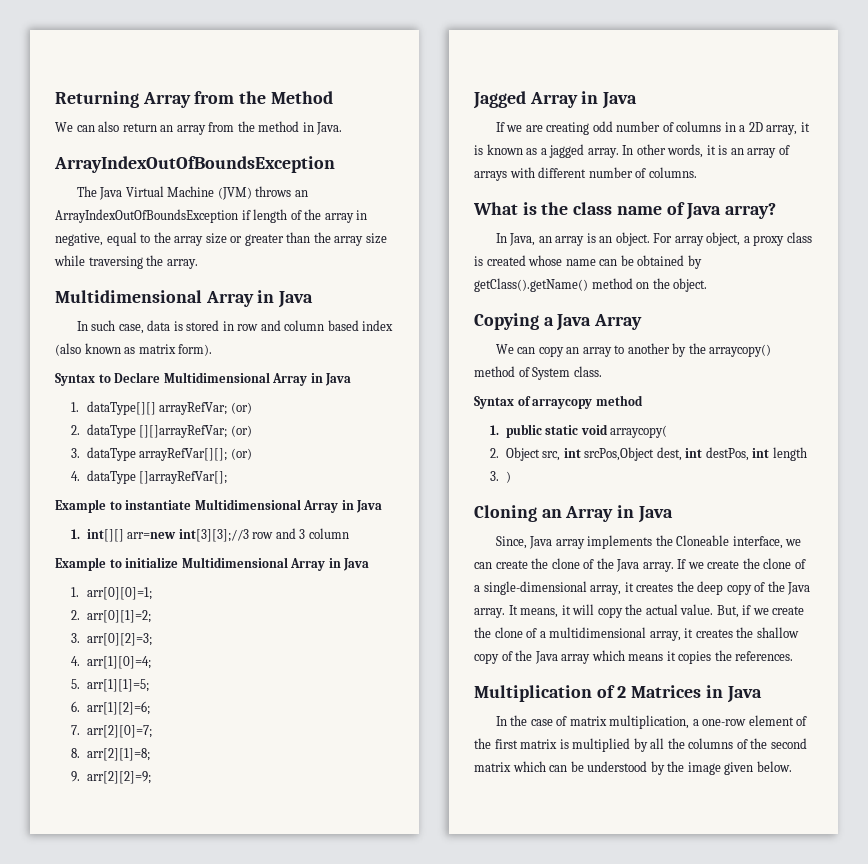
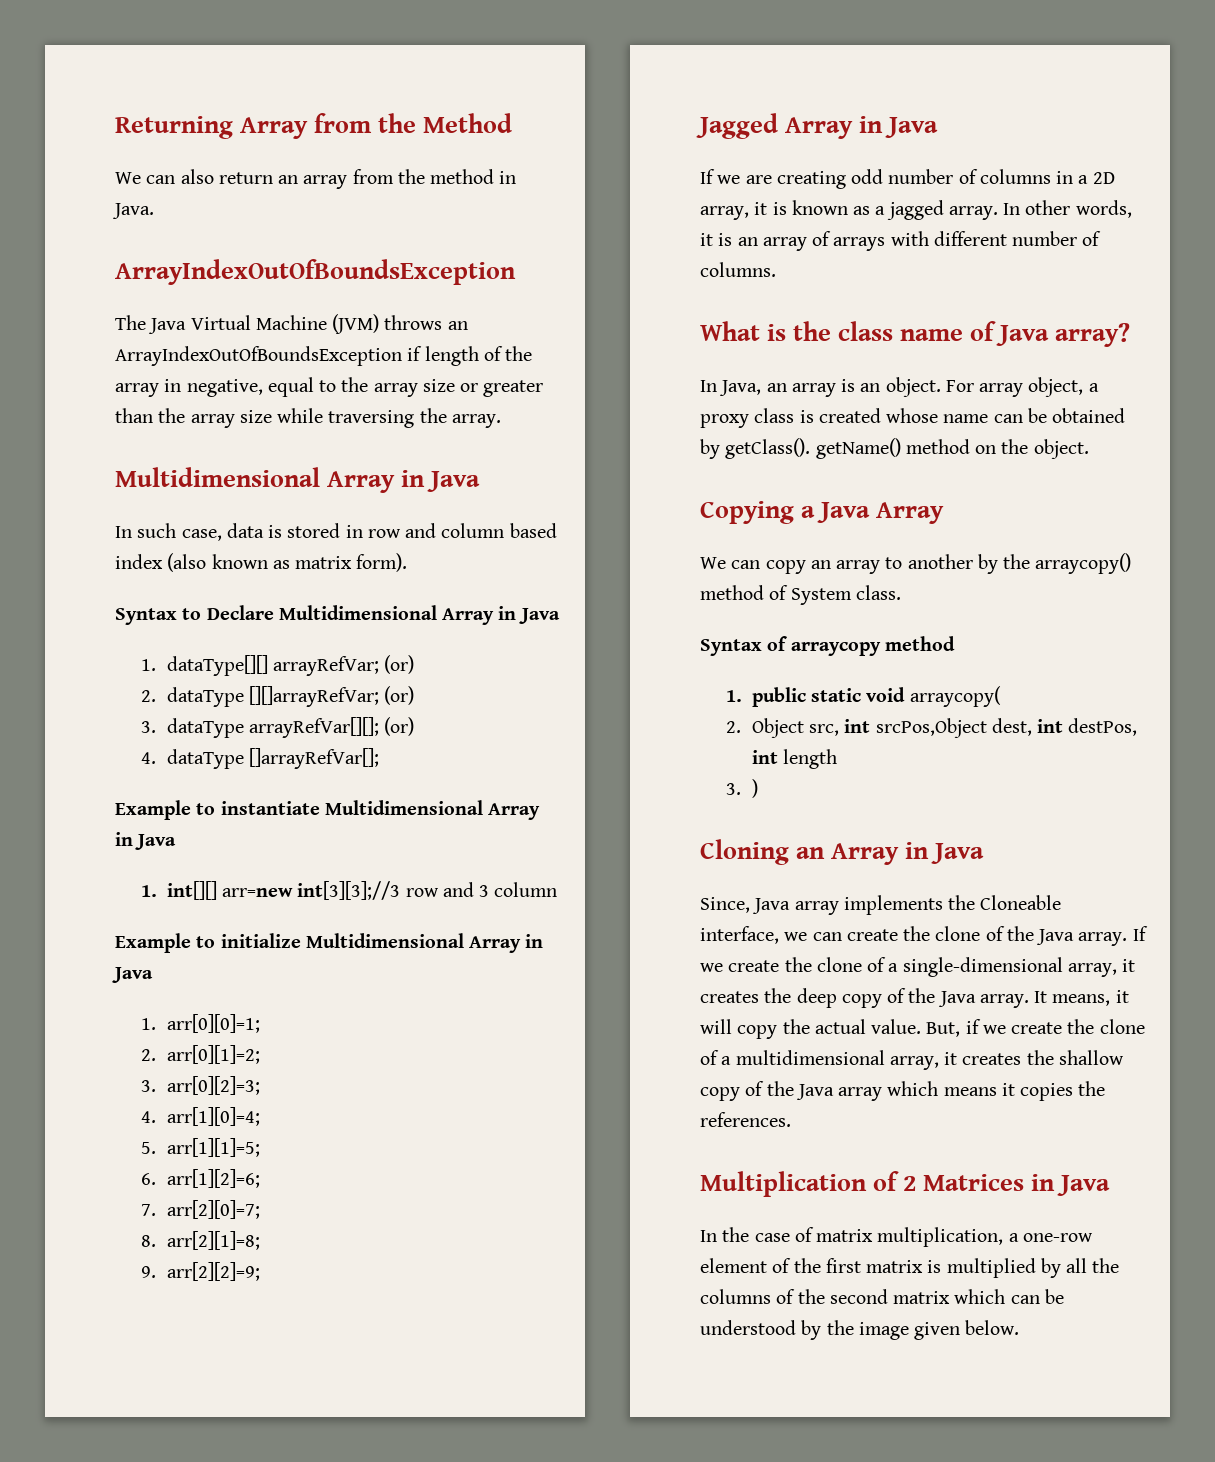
- For array object, a proxy class is created whose name can be obtained by getClass().getName() method on the object.
+ For array object, a proxy class is created whose name can be obtained by getClass(). getName() method on the object.

